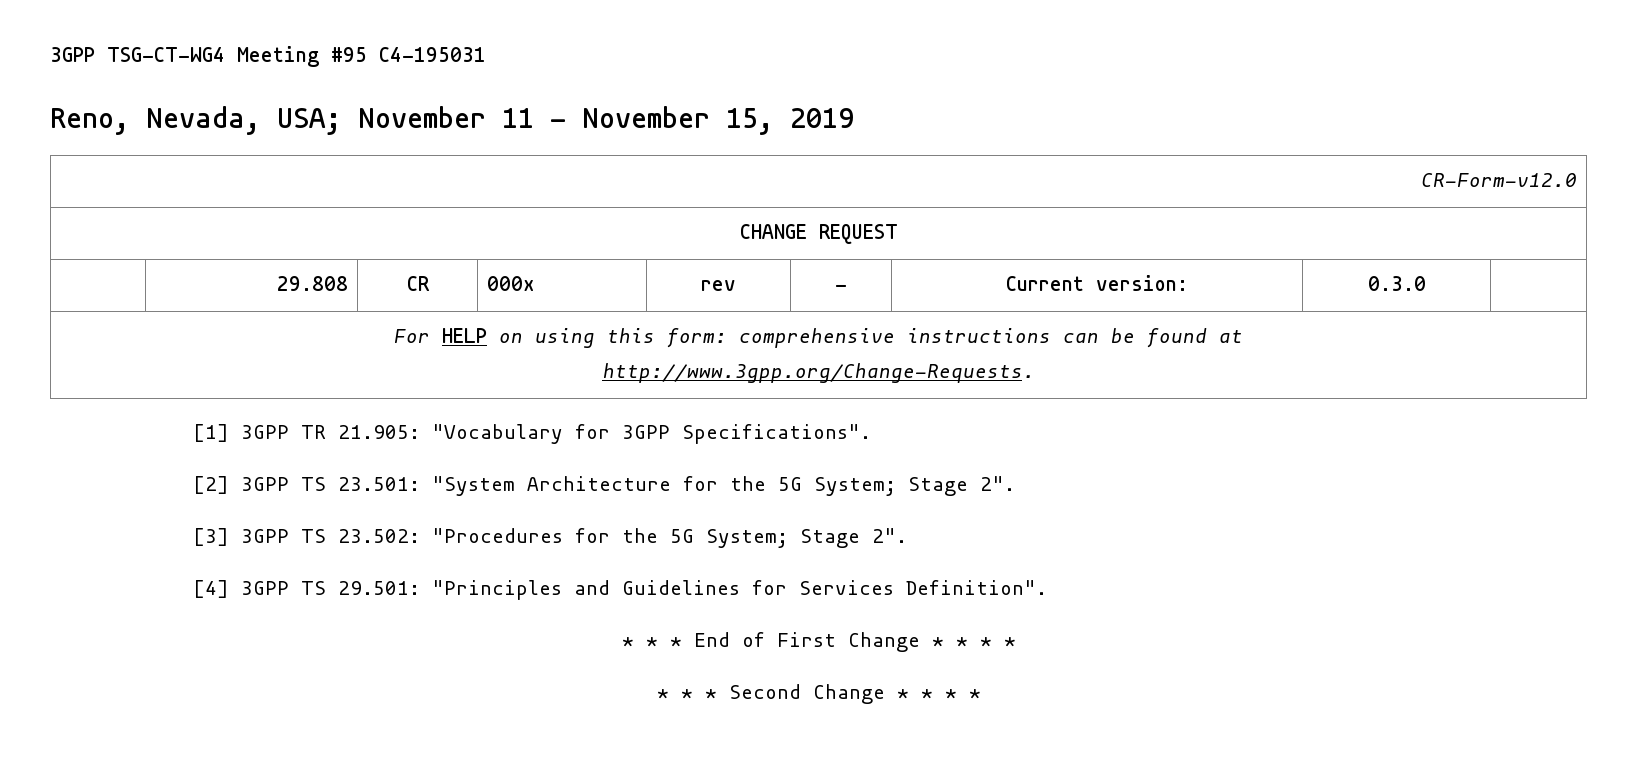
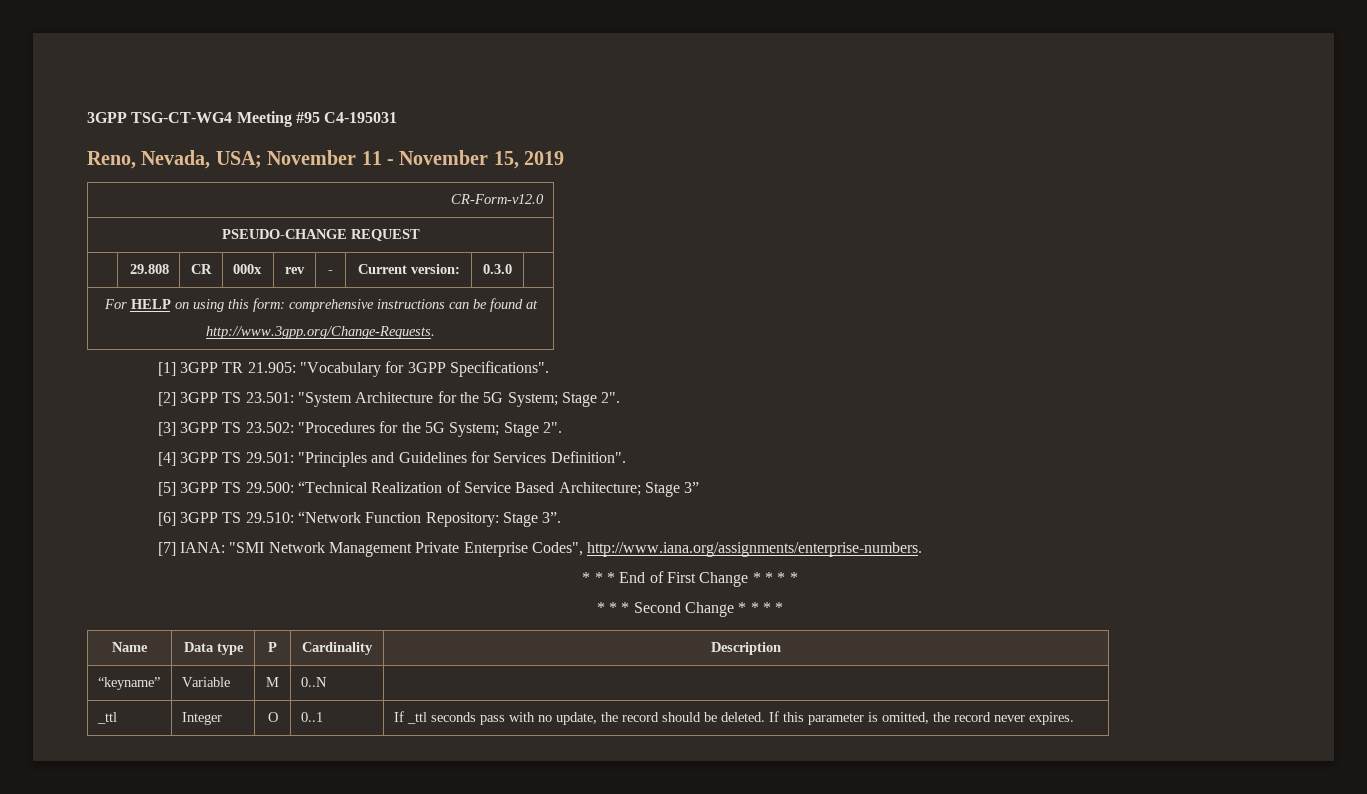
- CHANGE REQUEST
+ PSEUDO-CHANGE REQUEST
+ [5] 3GPP TS 29.500: “Technical Realization of Service Based Architecture; Stage 3”
+ [6] 3GPP TS 29.510: “Network Function Repository: Stage 3”.
+ [7] IANA: "SMI Network Management Private Enterprise Codes", http://www.iana.org/assignments/enterprise-numbers.
+ Name | Data type | P | Cardinality | Description
+ “keyname” | Variable | M | 0..N |
+ _ttl | Integer | O | 0..1 | If _ttl seconds pass with no update, the record should be deleted. If this parameter is omitted, the record never expires.

